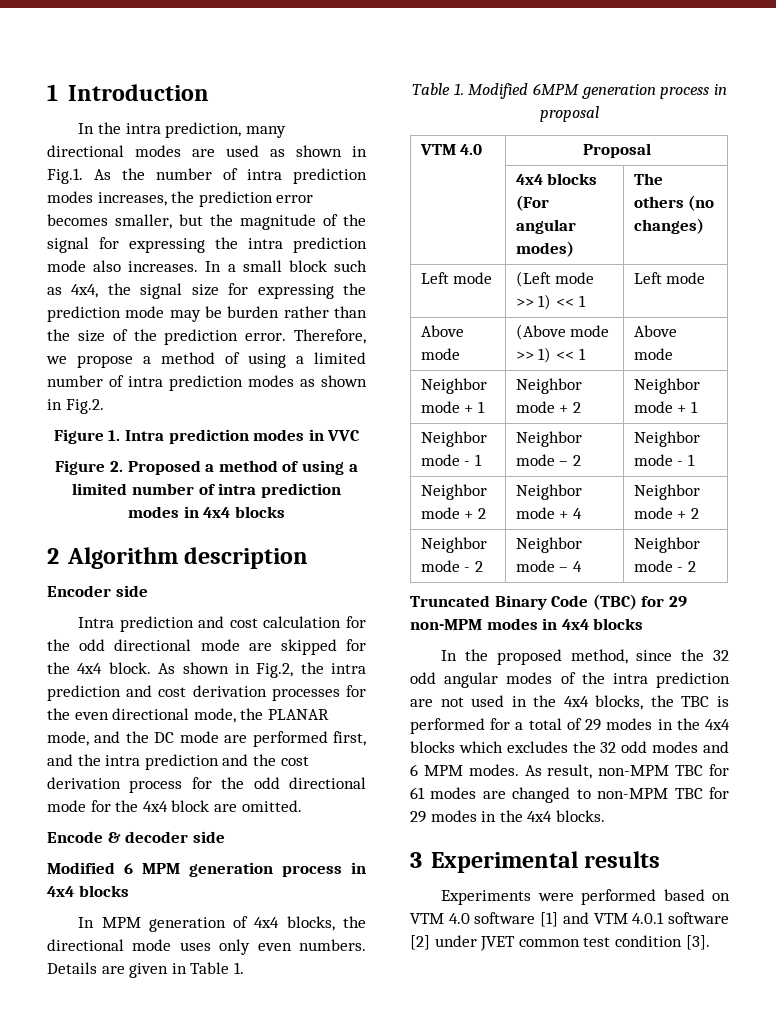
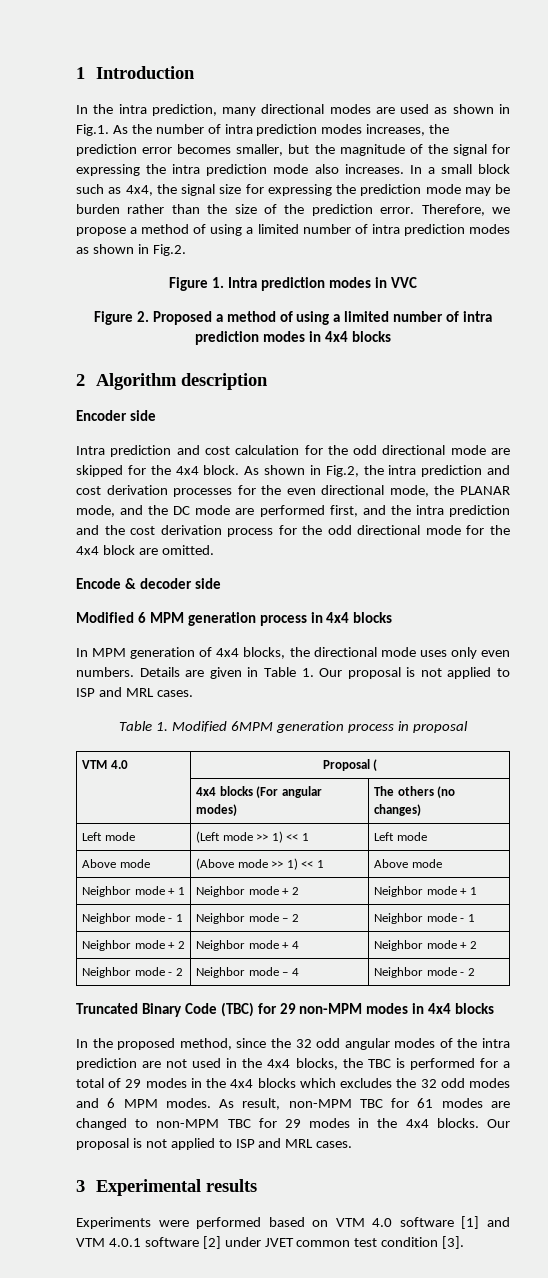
- Details are given in Table 1.
+ Details are given in Table 1. Our proposal is not applied to ISP and MRL cases.
- VTM 4.0 | Proposal
+ VTM 4.0 | Proposal (
- As result, non-MPM TBC for 61 modes are changed to non-MPM TBC for 29 modes in the 4x4 blocks.
+ As result, non-MPM TBC for 61 modes are changed to non-MPM TBC for 29 modes in the 4x4 blocks. Our proposal is not applied to ISP and MRL cases.

